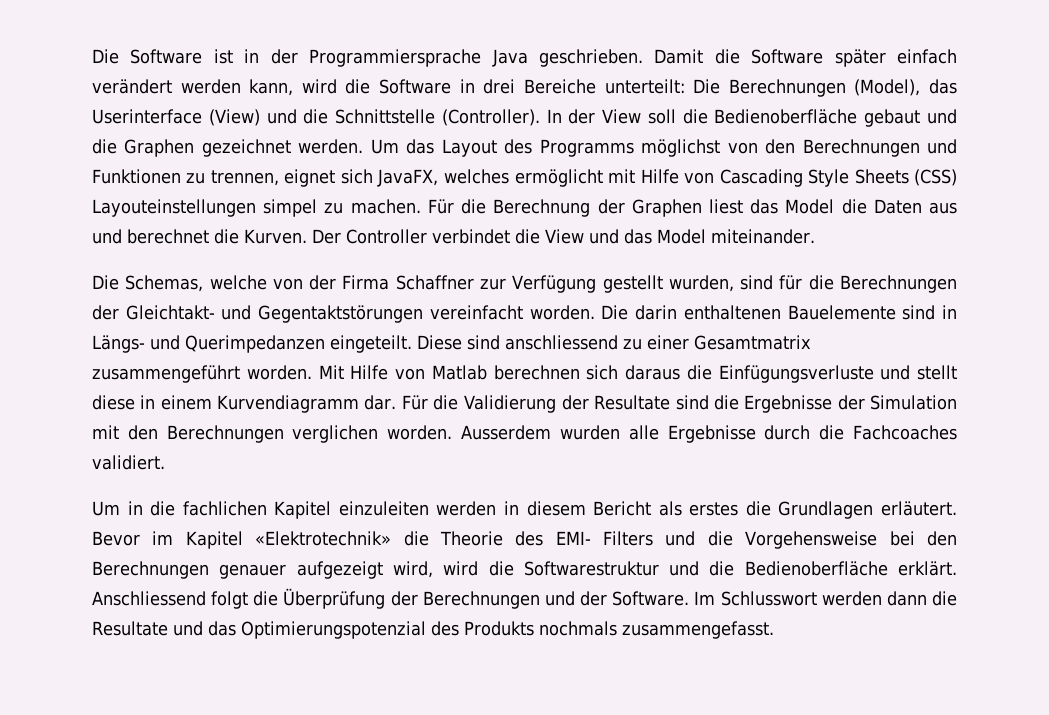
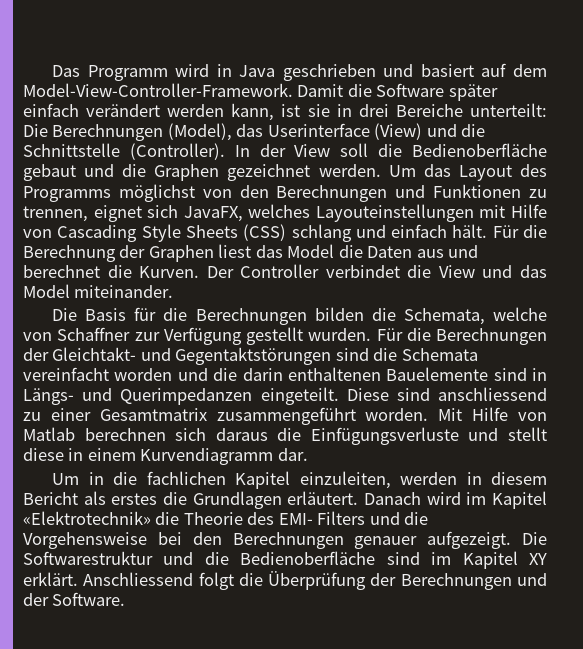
- Die Software ist in der Programmiersprache Java geschrieben.
+ Das Programm wird in Java geschrieben und basiert auf dem Model-View-Controller-Framework.
- Damit die Software später einfach verändert werden kann, wird die Software in drei Bereiche unterteilt: Die Berechnungen (Model), das Userinterface (View) und die Schnittstelle (Controller).
+ Damit die Software später einfach verändert werden kann, ist sie in drei Bereiche unterteilt: Die Berechnungen (Model), das Userinterface (View) und die Schnittstelle (Controller).
- Um das Layout des Programms möglichst von den Berechnungen und Funktionen zu trennen, eignet sich JavaFX, welches ermöglicht mit Hilfe von Cascading Style Sheets (CSS) Layouteinstellungen simpel zu machen.
+ Um das Layout des Programms möglichst von den Berechnungen und Funktionen zu trennen, eignet sich JavaFX, welches Layouteinstellungen mit Hilfe von Cascading Style Sheets (CSS) schlang und einfach hält.
- Die Schemas, welche von der Firma Schaffner zur Verfügung gestellt wurden, sind für die Berechnungen der Gleichtakt- und Gegentaktstörungen vereinfacht worden. Die darin enthaltenen Bauelemente sind in Längs- und Querimpedanzen eingeteilt.
+ Die Basis für die Berechnungen bilden die Schemata, welche von Schaffner zur Verfügung gestellt wurden. Für die Berechnungen der Gleichtakt- und Gegentaktstörungen sind die Schemata vereinfacht worden und die darin enthaltenen Bauelemente sind in Längs- und Querimpedanzen eingeteilt.
- Für die Validierung der Resultate sind die Ergebnisse der Simulation mit den Berechnungen verglichen worden. Ausserdem wurden alle Ergebnisse durch die Fachcoaches validiert.
- Um in die fachlichen Kapitel einzuleiten werden in diesem Bericht als erstes die Grundlagen erläutert.
+ Um in die fachlichen Kapitel einzuleiten, werden in diesem Bericht als erstes die Grundlagen erläutert.
- Bevor im Kapitel «Elektrotechnik» die Theorie des EMI- Filters und die Vorgehensweise bei den Berechnungen genauer aufgezeigt wird, wird die Softwarestruktur und die Bedienoberfläche erklärt.
+ Danach wird im Kapitel «Elektrotechnik» die Theorie des EMI- Filters und die Vorgehensweise bei den Berechnungen genauer aufgezeigt. Die Softwarestruktur und die Bedienoberfläche sind im Kapitel XY erklärt.
- Im Schlusswort werden dann die Resultate und das Optimierungspotenzial des Produkts nochmals zusammengefasst.

